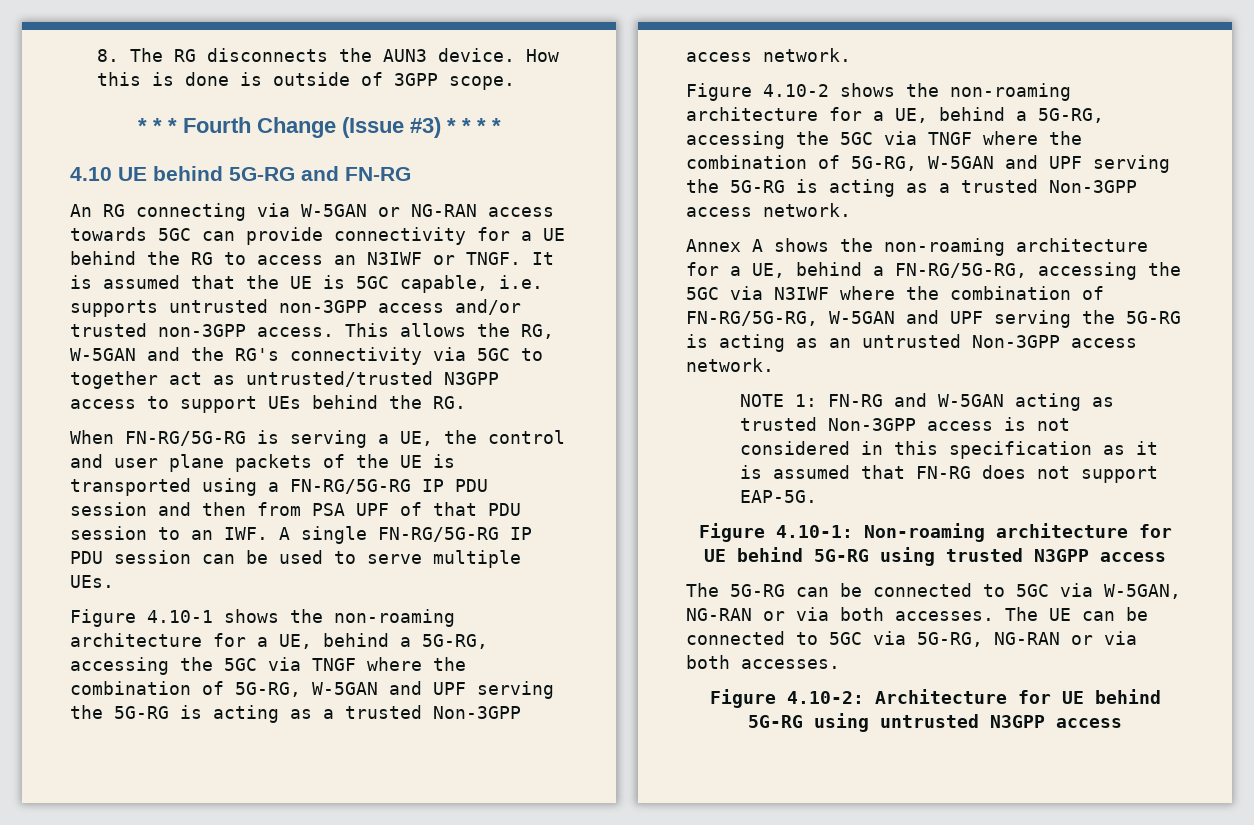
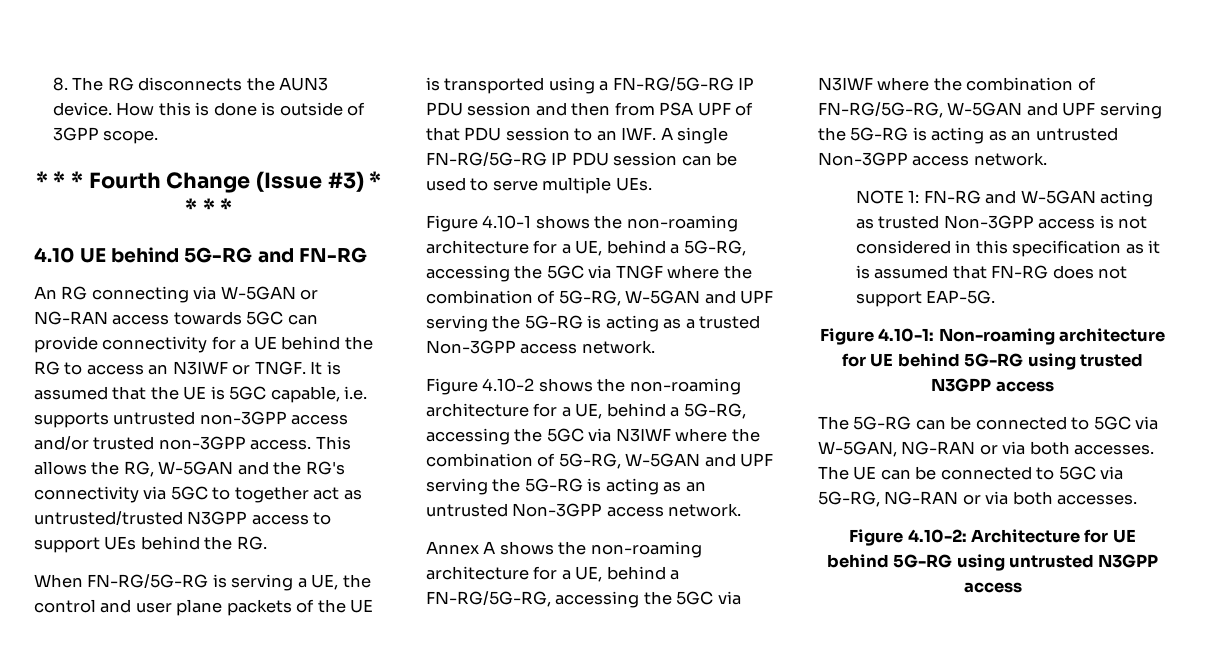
- Figure 4.10-2 shows the non-roaming architecture for a UE, behind a 5G-RG, accessing the 5GC via TNGF where the combination of 5G-RG, W-5GAN and UPF serving the 5G-RG is acting as a trusted Non-3GPP access network.
+ Figure 4.10-2 shows the non-roaming architecture for a UE, behind a 5G-RG, accessing the 5GC via N3IWF where the combination of 5G-RG, W-5GAN and UPF serving the 5G-RG is acting as an untrusted Non-3GPP access network.

